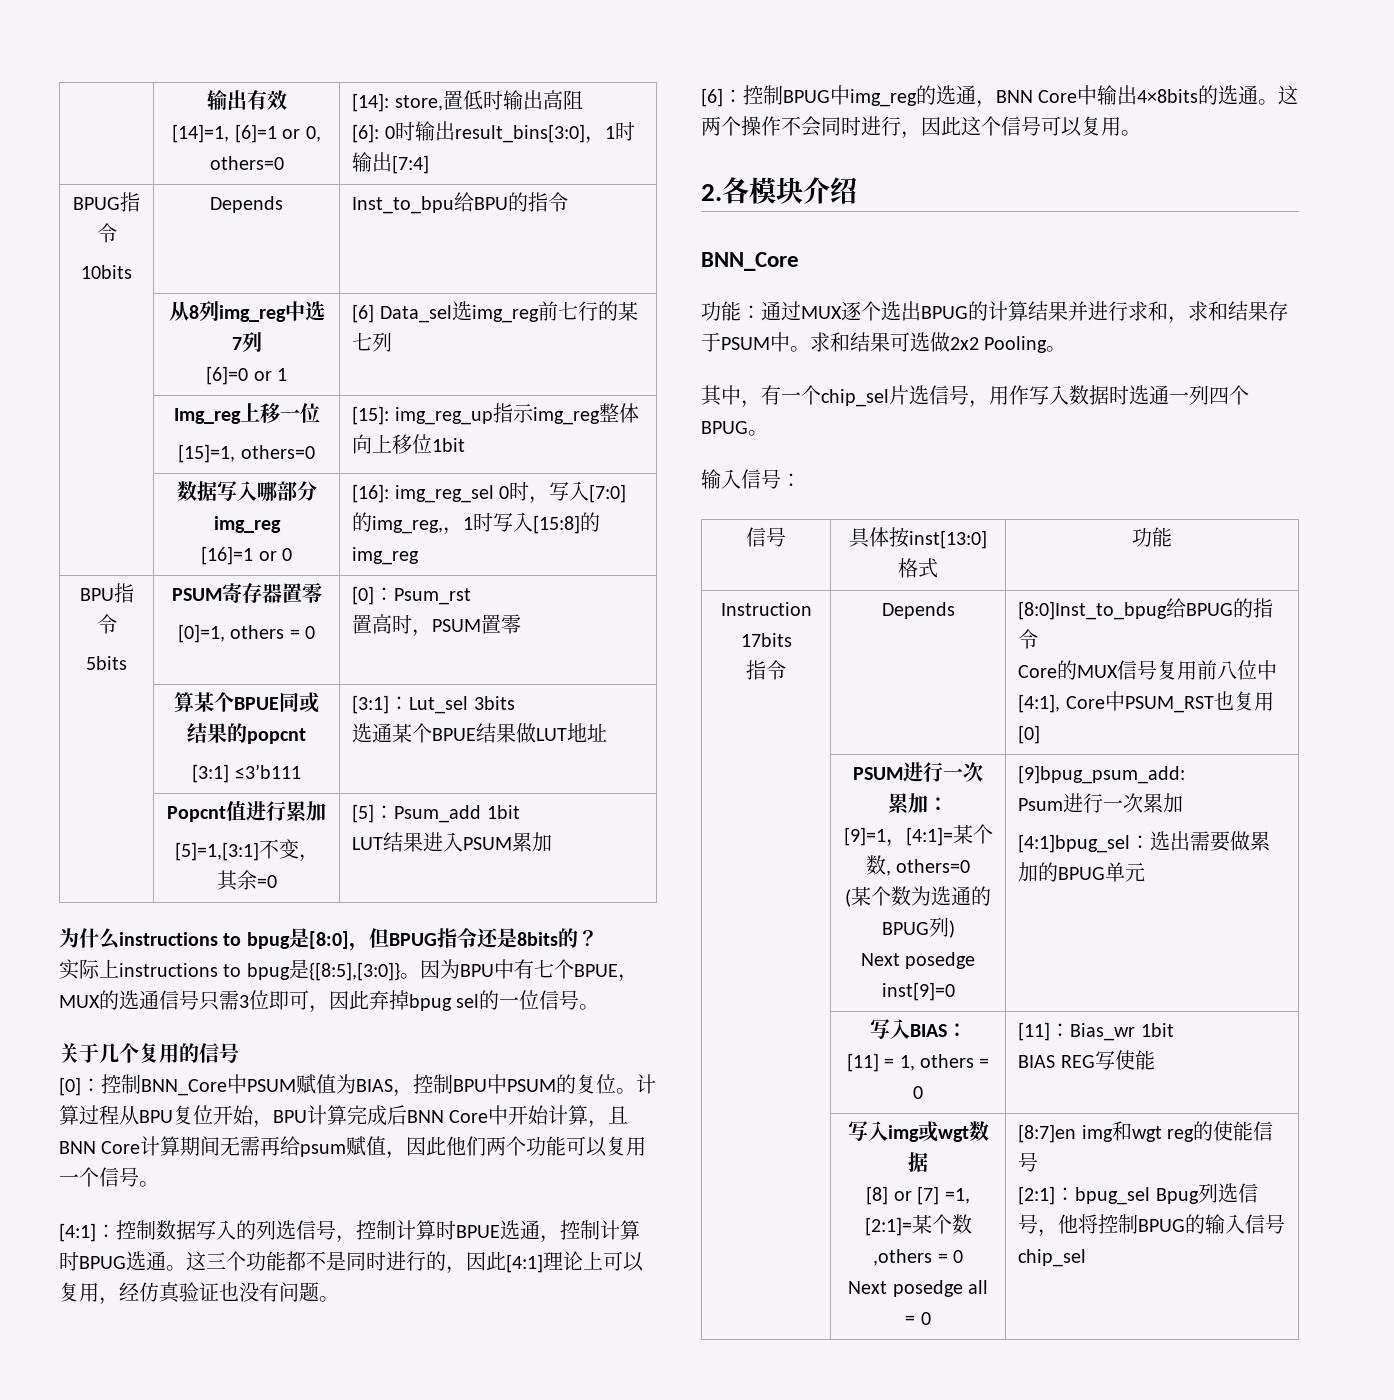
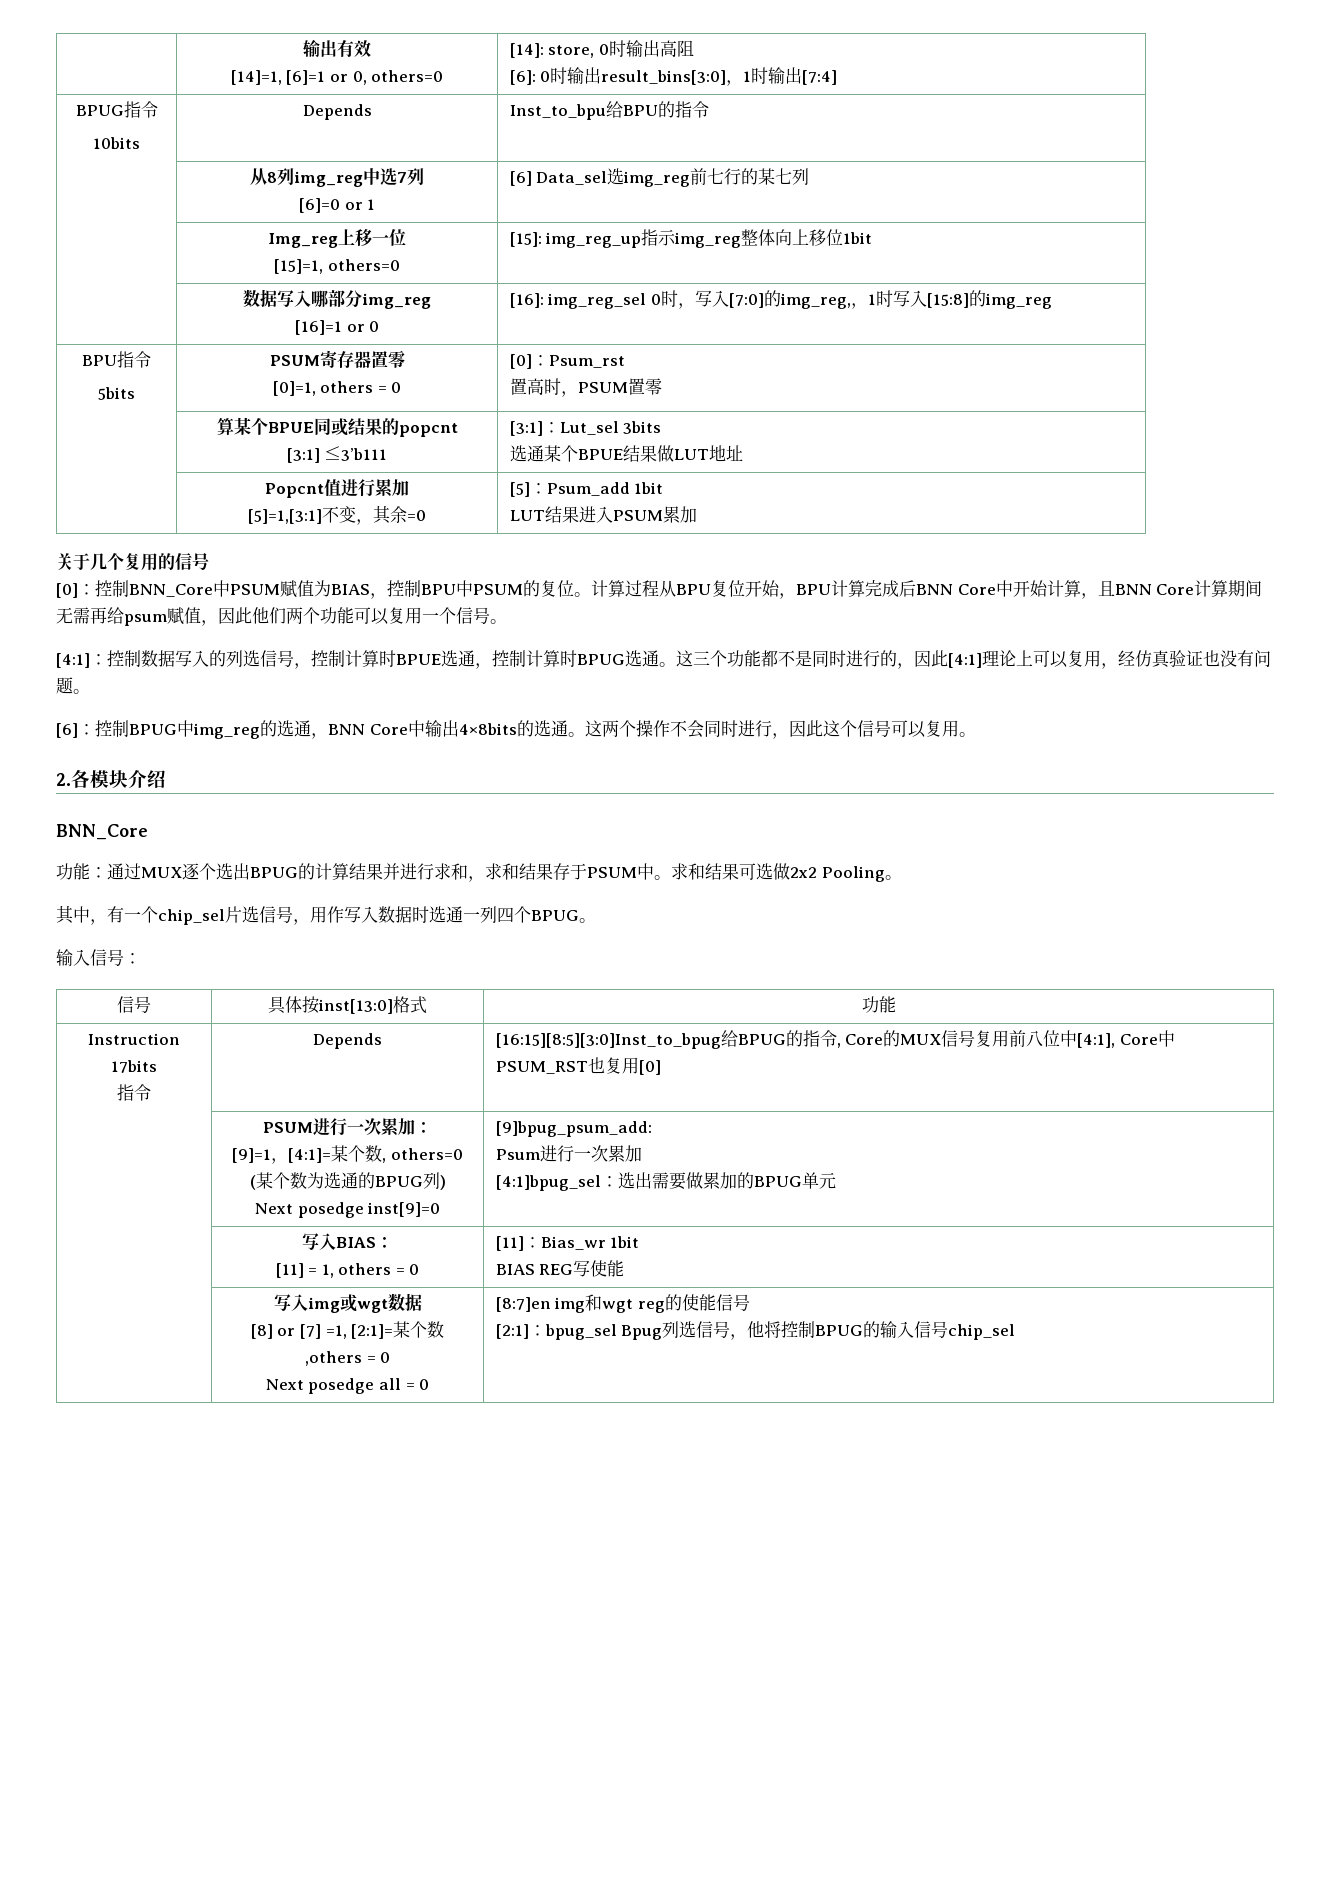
  | 输出有效
- [14]=1, [6]=1 or 0, others=0 | [14]: store,置低时输出高阻
+ [14]=1, [6]=1 or 0, others=0 | [14]: store, 0时输出高阻
- 为什么instructions to bpug是[8:0]，但BPUG指令还是8bits的？
- 实际上instructions to bpug是{[8:5],[3:0]}。因为BPU中有七个BPUE，MUX的选通信号只需3位即可，因此弃掉bpug sel的一位信号。
  Instruction 17bits
- 指令 | Depends | [8:0]Inst_to_bpug给BPUG的指令
- Core的MUX信号复用前八位中[4:1], Core中PSUM_RST也复用[0]
+ 指令 | Depends | [16:15][8:5][3:0]Inst_to_bpug给BPUG的指令, Core的MUX信号复用前八位中[4:1], Core中PSUM_RST也复用[0]

